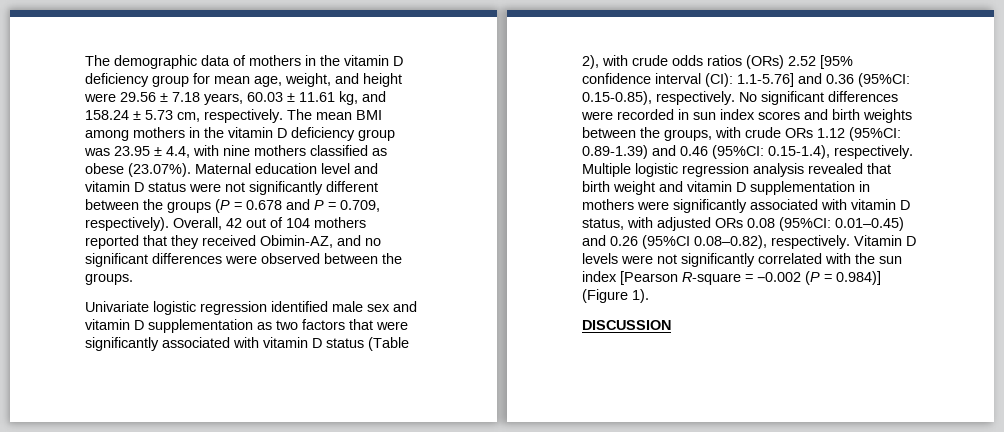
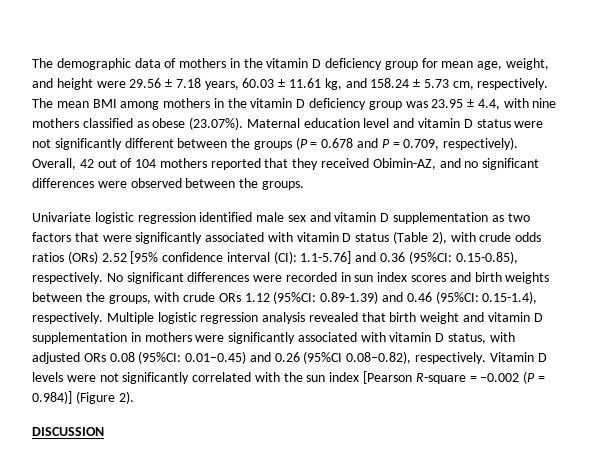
- Vitamin D levels were not significantly correlated with the sun index [Pearson R-square = −0.002 (P = 0.984)] (Figure 1).
+ Vitamin D levels were not significantly correlated with the sun index [Pearson R-square = −0.002 (P = 0.984)] (Figure 2).

